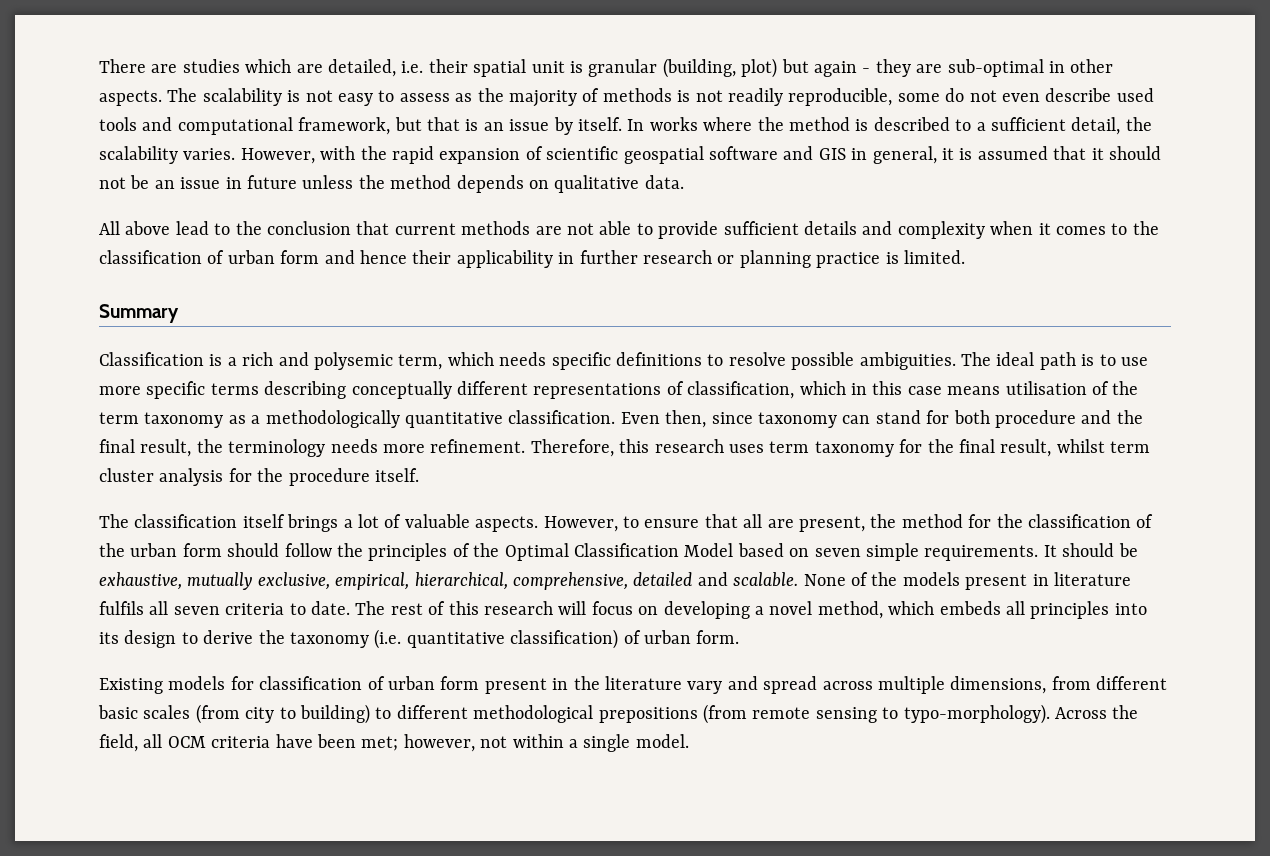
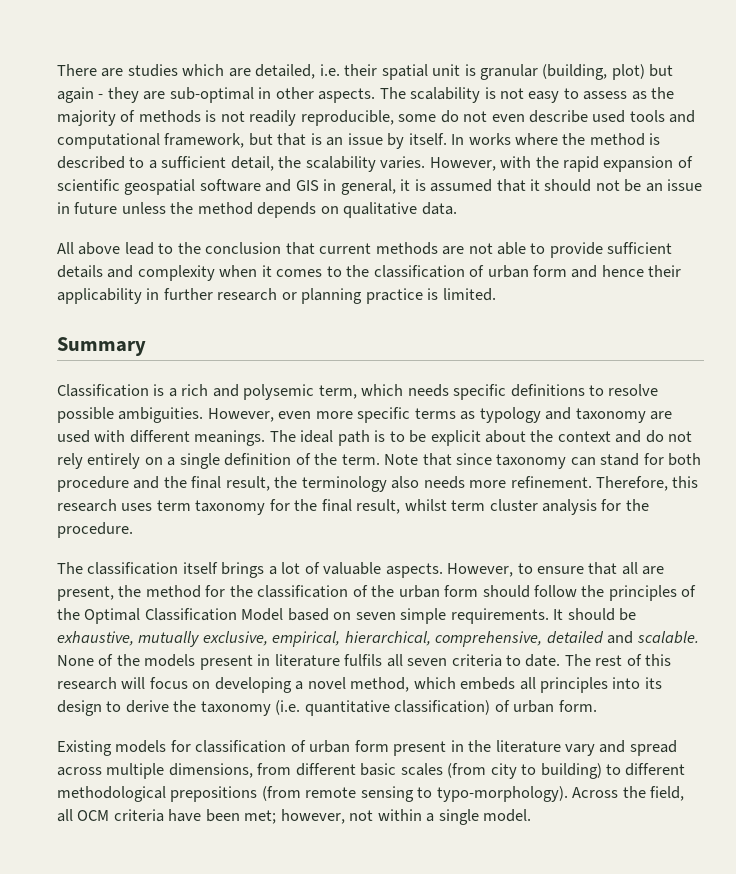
+ However, even more specific terms as typology and taxonomy are used with different meanings.
- The ideal path is to use more specific terms describing conceptually different representations of classification, which in this case means utilisation of the term taxonomy as a methodologically quantitative classification. Even then, since taxonomy can stand for both procedure and the final result, the terminology needs more refinement.
+ The ideal path is to be explicit about the context and do not rely entirely on a single definition of the term. Note that since taxonomy can stand for both procedure and the final result, the terminology also needs more refinement.
- Therefore, this research uses term taxonomy for the final result, whilst term cluster analysis for the procedure itself.
+ Therefore, this research uses term taxonomy for the final result, whilst term cluster analysis for the procedure.

